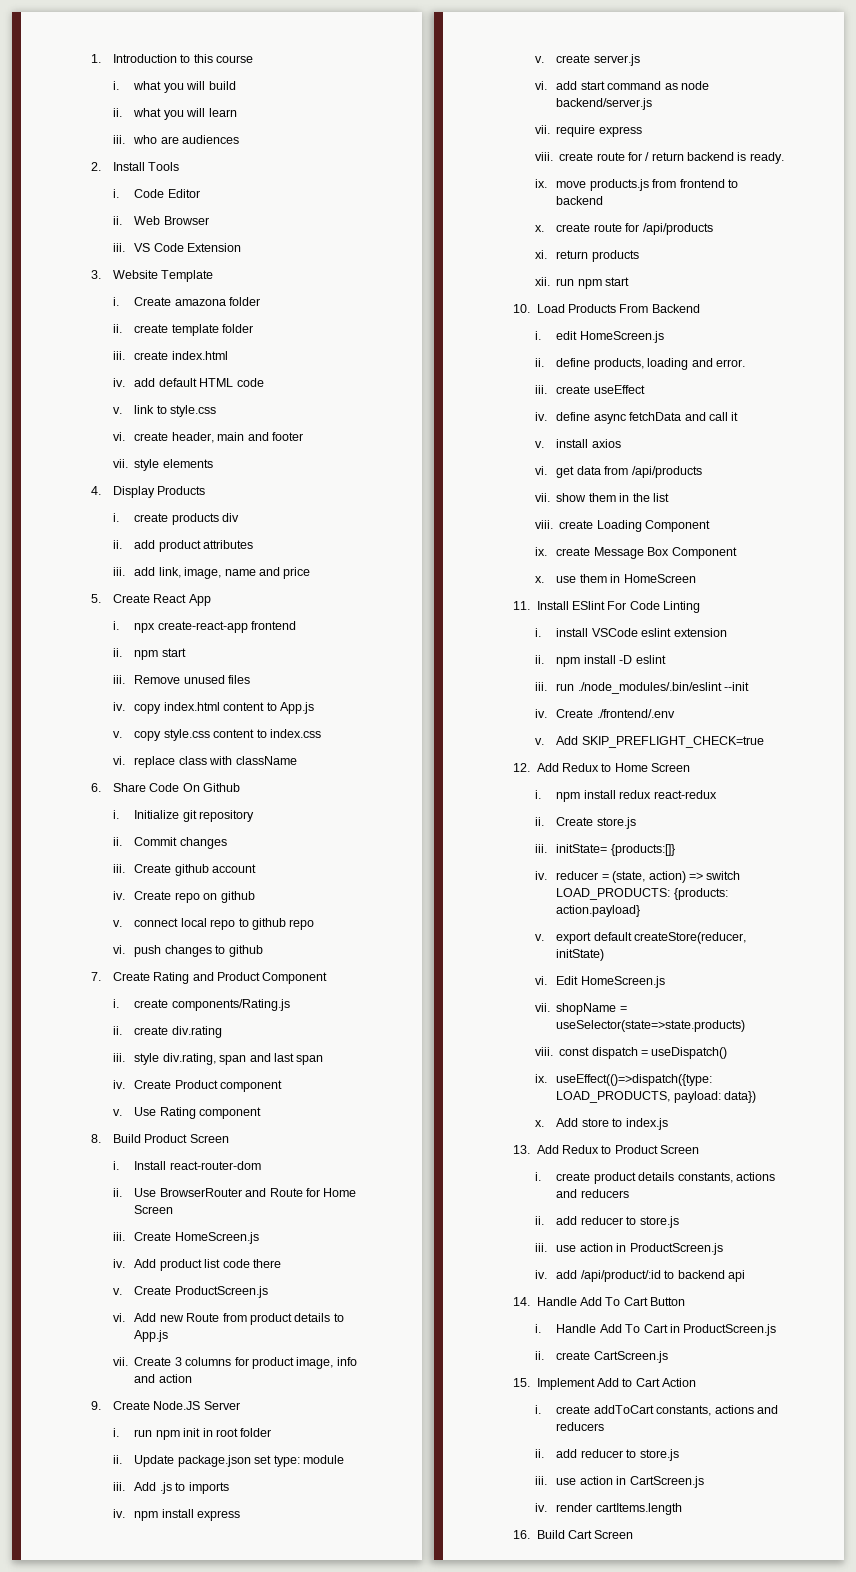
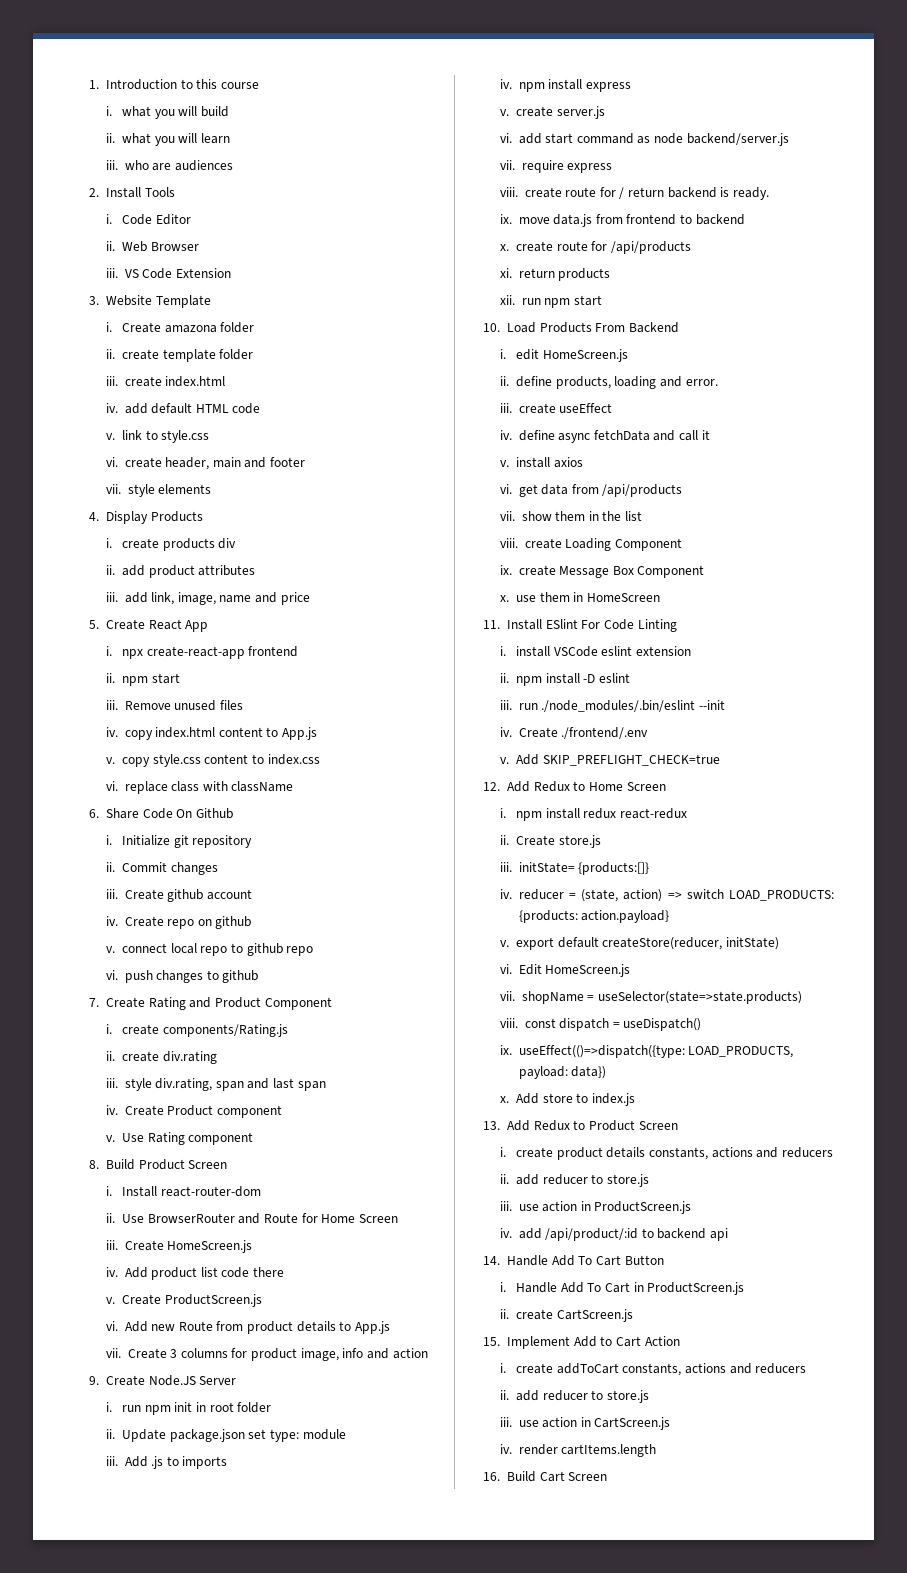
- ix. move products.js from frontend to backend
+ ix. move data.js from frontend to backend

